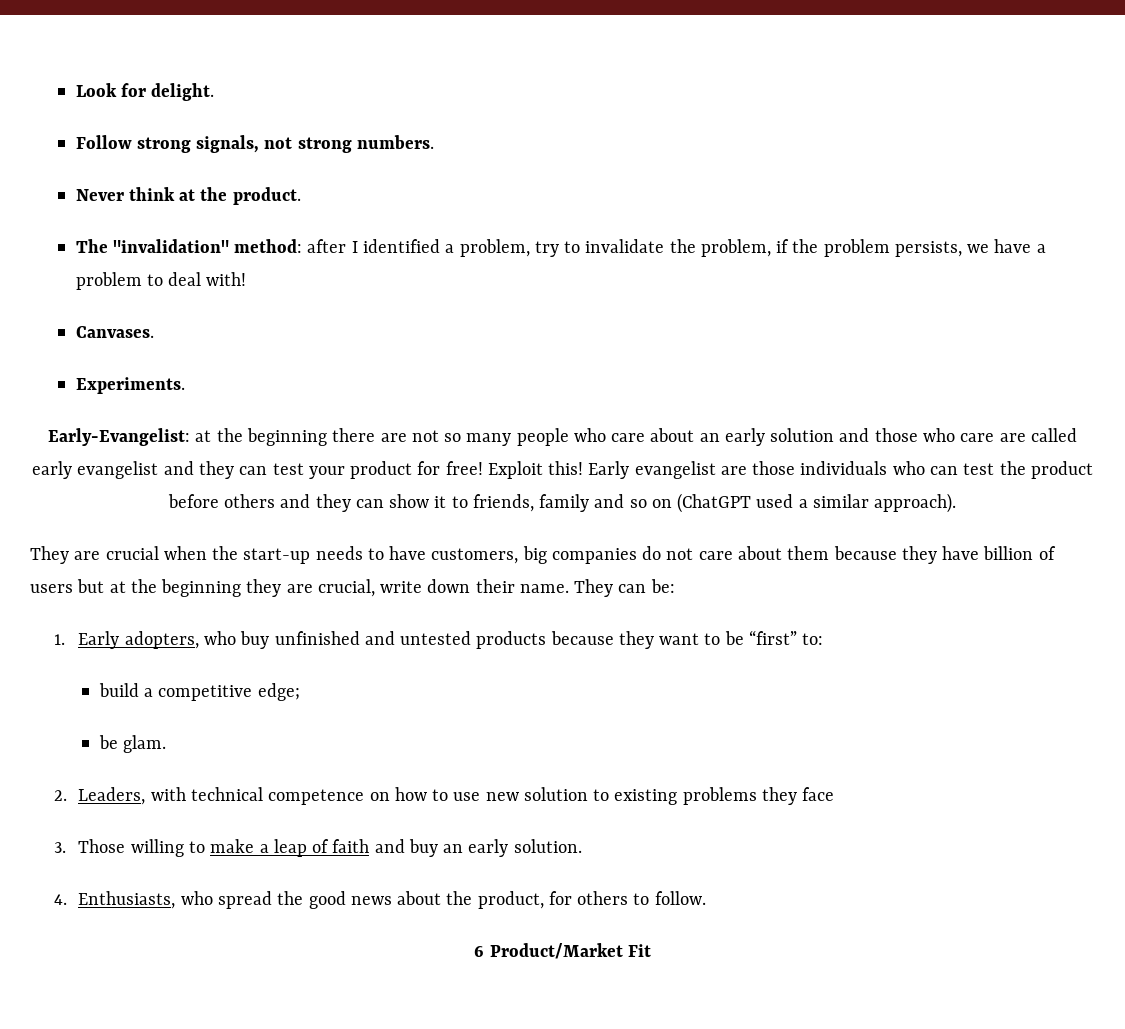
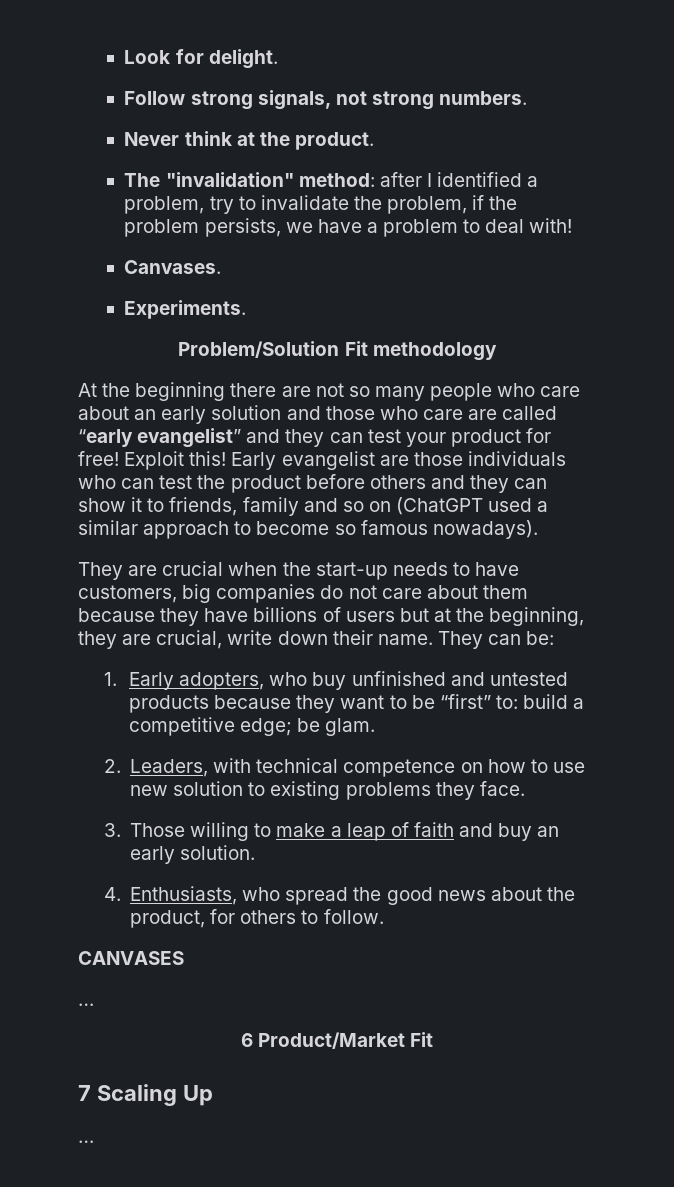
- Early-Evangelist: at the beginning there are not so many people who care about an early solution and those who care are called early evangelist and they can test your product for free!
+ Problem/Solution Fit methodology
+ At the beginning there are not so many people who care about an early solution and those who care are called “early evangelist” and they can test your product for free!
- Early evangelist are those individuals who can test the product before others and they can show it to friends, family and so on (ChatGPT used a similar approach).
+ Early evangelist are those individuals who can test the product before others and they can show it to friends, family and so on (ChatGPT used a similar approach to become so famous nowadays).
- They are crucial when the start-up needs to have customers, big companies do not care about them because they have billion of users but at the beginning they are crucial, write down their name.
+ They are crucial when the start-up needs to have customers, big companies do not care about them because they have billions of users but at the beginning, they are crucial, write down their name.
- 1. Early adopters, who buy unfinished and untested products because they want to be “first” to:
- build a competitive edge;
- be glam.
+ 1. Early adopters, who buy unfinished and untested products because they want to be “first” to: build a competitive edge; be glam.
- 2. Leaders, with technical competence on how to use new solution to existing problems they face
+ 2. Leaders, with technical competence on how to use new solution to existing problems they face.
+ CANVASES
+ …
+ 7 Scaling Up
+ …

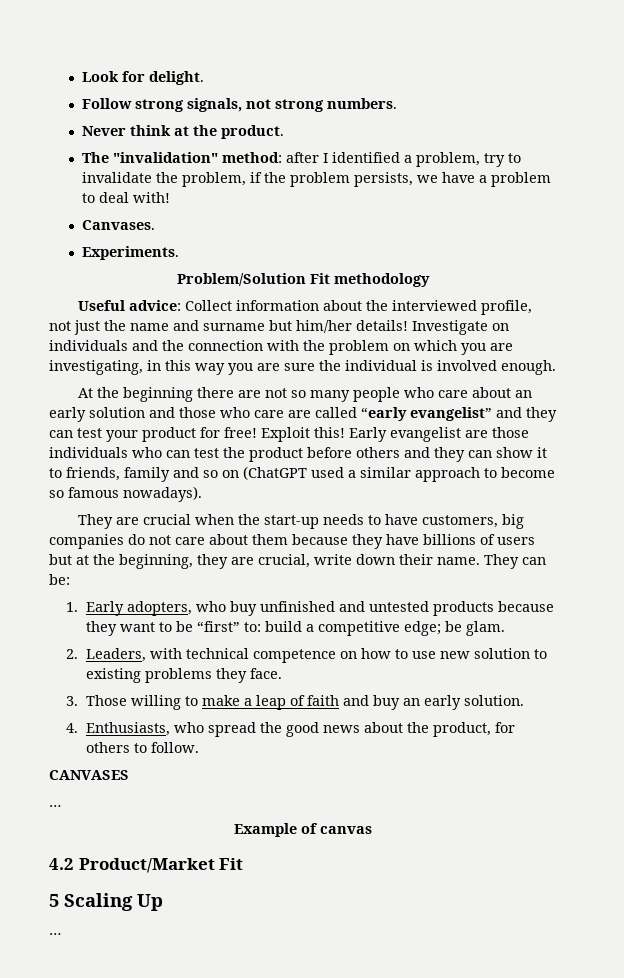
+ Useful advice: Collect information about the interviewed profile, not just the name and surname but him/her details! Investigate on individuals and the connection with the problem on which you are investigating, in this way you are sure the individual is involved enough.
- 6 Product/Market Fit
+ Example of canvas
+ 4.2 Product/Market Fit
- 7 Scaling Up
+ 5 Scaling Up

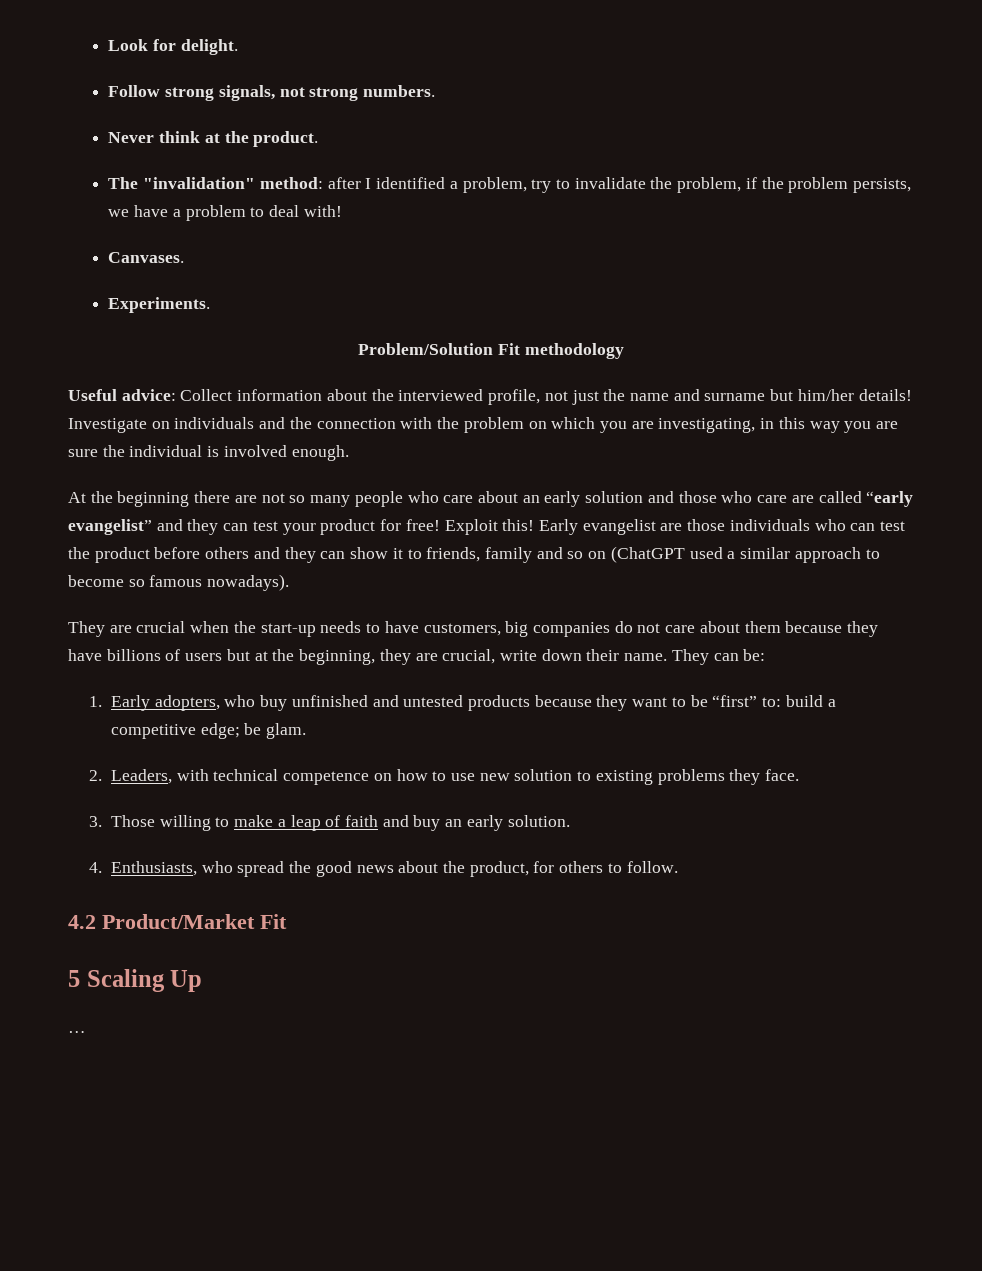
- CANVASES
- …
- Example of canvas

